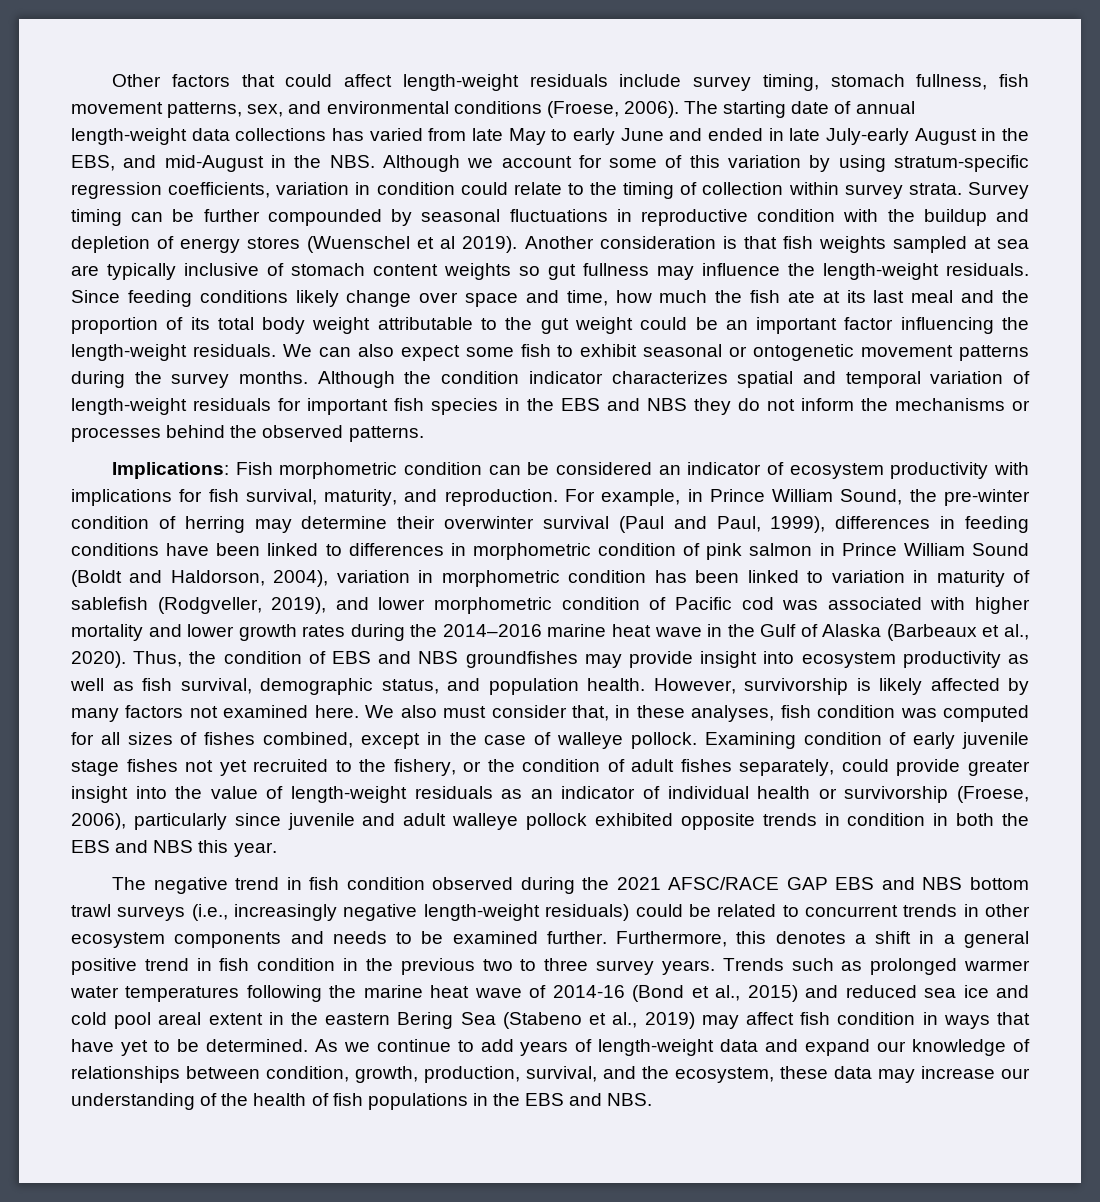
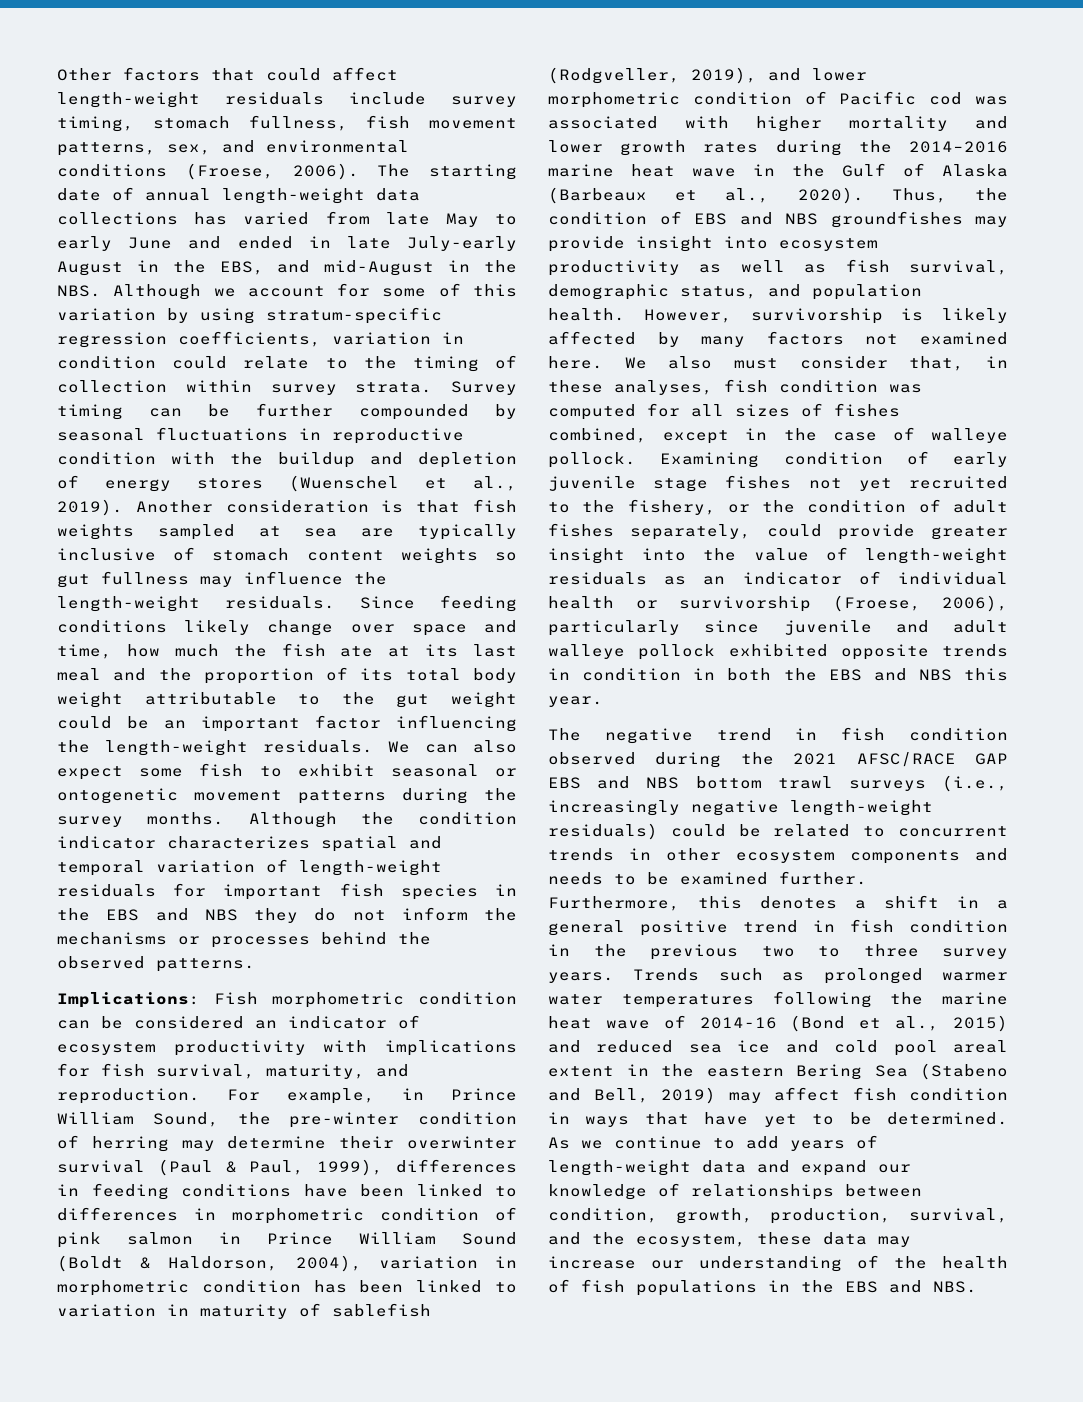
- Survey timing can be further compounded by seasonal fluctuations in reproductive condition with the buildup and depletion of energy stores (Wuenschel et al 2019).
+ Survey timing can be further compounded by seasonal fluctuations in reproductive condition with the buildup and depletion of energy stores (Wuenschel et al., 2019).
- For example, in Prince William Sound, the pre-winter condition of herring may determine their overwinter survival (Paul and Paul, 1999), differences in feeding conditions have been linked to differences in morphometric condition of pink salmon in Prince William Sound (Boldt and Haldorson, 2004), variation in morphometric condition has been linked to variation in maturity of sablefish (Rodgveller, 2019), and lower morphometric condition of Pacific cod was associated with higher mortality and lower growth rates during the 2014–2016 marine heat wave in the Gulf of Alaska (Barbeaux et al., 2020).
+ For example, in Prince William Sound, the pre-winter condition of herring may determine their overwinter survival (Paul & Paul, 1999), differences in feeding conditions have been linked to differences in morphometric condition of pink salmon in Prince William Sound (Boldt & Haldorson, 2004), variation in morphometric condition has been linked to variation in maturity of sablefish (Rodgveller, 2019), and lower morphometric condition of Pacific cod was associated with higher mortality and lower growth rates during the 2014–2016 marine heat wave in the Gulf of Alaska (Barbeaux et al., 2020).
- Trends such as prolonged warmer water temperatures following the marine heat wave of 2014-16 (Bond et al., 2015) and reduced sea ice and cold pool areal extent in the eastern Bering Sea (Stabeno et al., 2019) may affect fish condition in ways that have yet to be determined.
+ Trends such as prolonged warmer water temperatures following the marine heat wave of 2014-16 (Bond et al., 2015) and reduced sea ice and cold pool areal extent in the eastern Bering Sea (Stabeno and Bell, 2019) may affect fish condition in ways that have yet to be determined.

